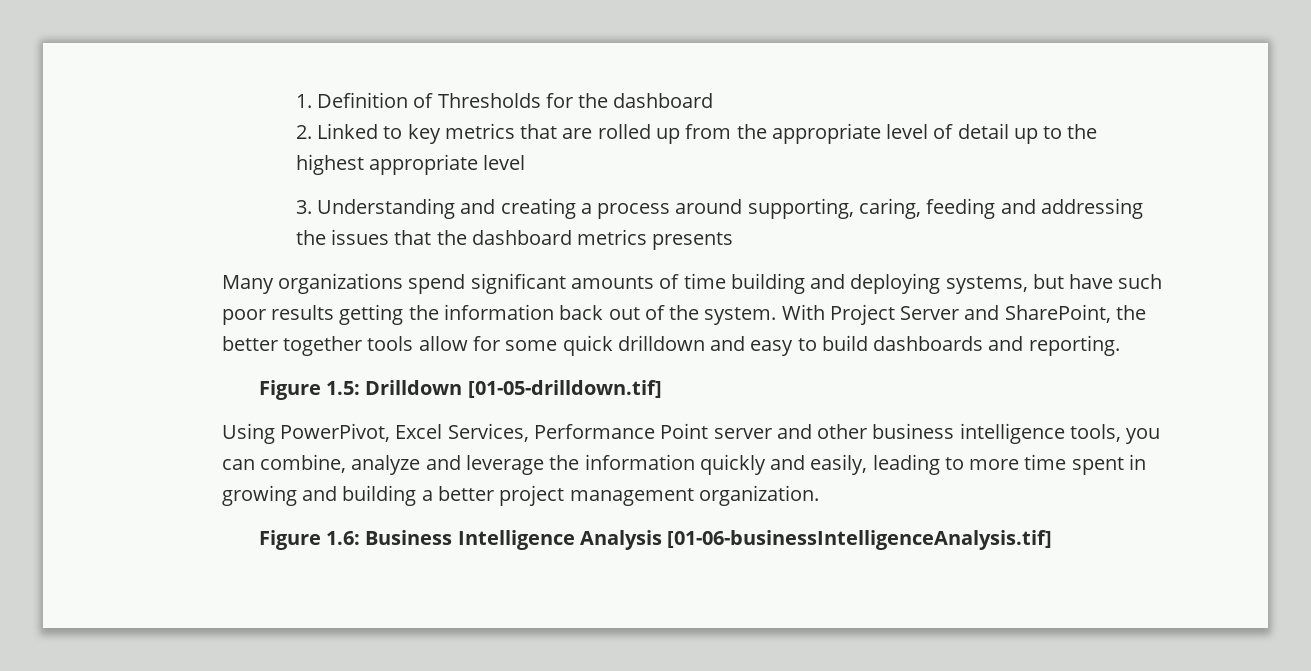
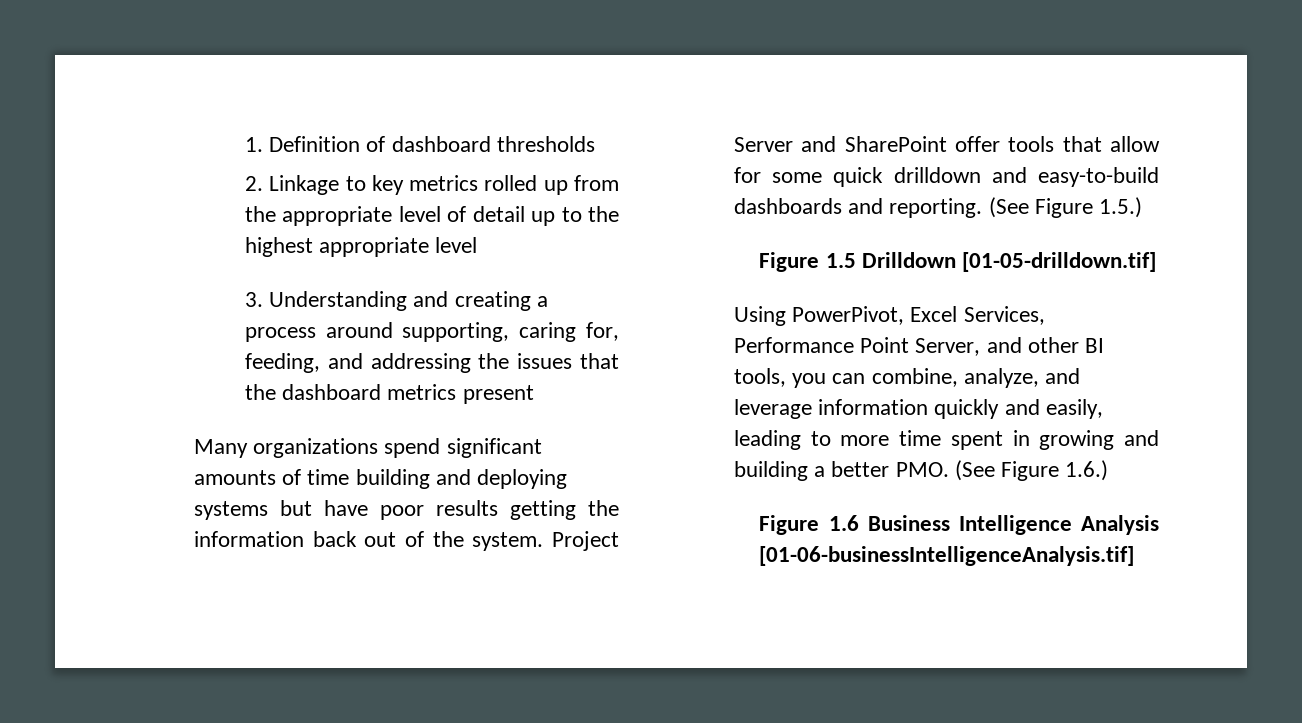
- 1. Definition of Thresholds for the dashboard
+ 1. Definition of dashboard thresholds
- 2. Linked to key metrics that are rolled up from the appropriate level of detail up to the highest appropriate level
+ 2. Linkage to key metrics rolled up from the appropriate level of detail up to the highest appropriate level
- 3. Understanding and creating a process around supporting, caring, feeding and addressing the issues that the dashboard metrics presents
+ 3. Understanding and creating a process around supporting, caring for, feeding, and addressing the issues that the dashboard metrics present
- Many organizations spend significant amounts of time building and deploying systems, but have such poor results getting the information back out of the system.
+ Many organizations spend significant amounts of time building and deploying systems but have poor results getting the information back out of the system.
- With Project Server and SharePoint, the better together tools allow for some quick drilldown and easy to build dashboards and reporting.
- Figure 1.5: Drilldown [01-05-drilldown.tif]
+ Project Server and SharePoint offer tools that allow for some quick drilldown and easy-to-build dashboards and reporting. (See Figure 1.5.)
+ Figure 1.5 Drilldown [01-05-drilldown.tif]
- Using PowerPivot, Excel Services, Performance Point server and other business intelligence tools, you can combine, analyze and leverage the information quickly and easily, leading to more time spent in growing and building a better project management organization.
- Figure 1.6: Business Intelligence Analysis [01-06-businessIntelligenceAnalysis.tif]
+ Using PowerPivot, Excel Services, Performance Point Server, and other BI tools, you can combine, analyze, and leverage information quickly and easily, leading to more time spent in growing and building a better PMO. (See Figure 1.6.)
+ Figure 1.6 Business Intelligence Analysis [01-06-businessIntelligenceAnalysis.tif]

